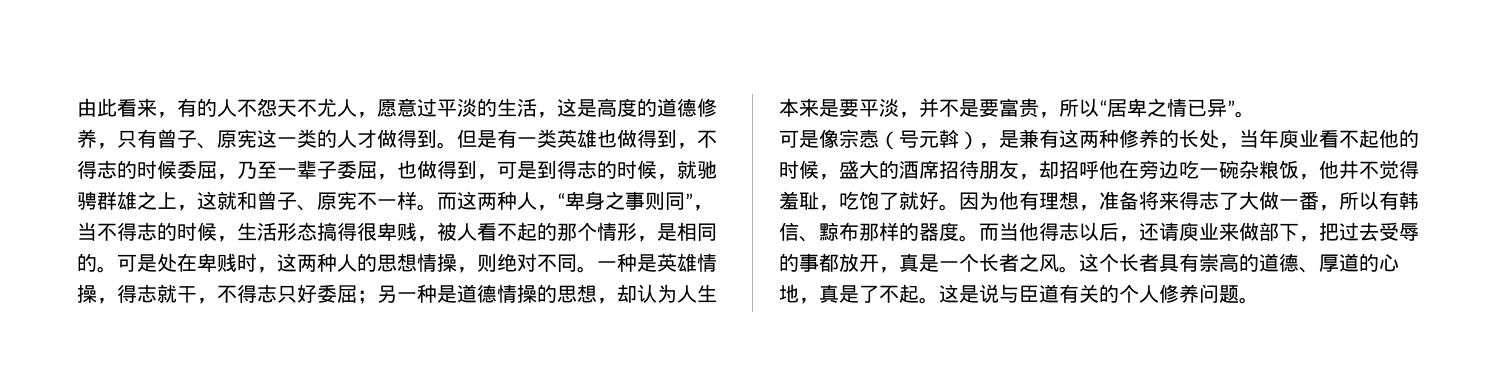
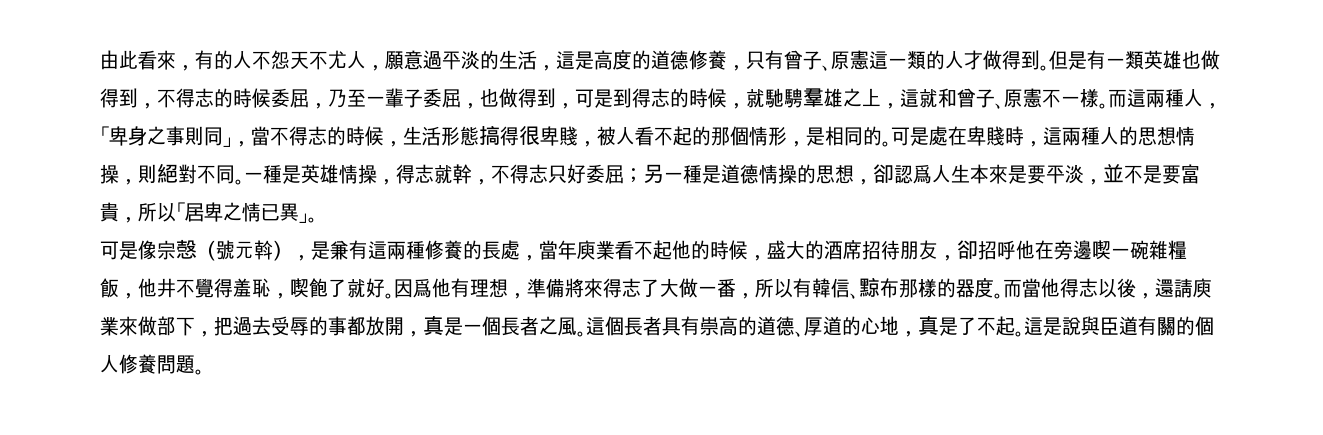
- 由此看来，有的人不怨天不尤人，愿意过平淡的生活，这是高度的道德修养，只有曾子、原宪这一类的人才做得到。
+ 由此看來，有的人不怨天不尤人，願意過平淡的生活，這是高度的道德修養，只有曾子、原憲這一類的人才做得到。
- 但是有一类英雄也做得到，不得志的时候委屈，乃至一辈子委屈，也做得到，可是到得志的时候，就驰骋群雄之上，这就和曾子、原宪不一样。而这两种人，“卑身之事则同”，当不得志的时候，生活形态搞得很卑贱，被人看不起的那个情形，是相同的。
+ 但是有一類英雄也做得到，不得志的時候委屈，乃至一輩子委屈，也做得到，可是到得志的時候，就馳騁羣雄之上，這就和曾子、原憲不一樣。而這兩種人，「卑身之事則同」，當不得志的時候，生活形態搞得很卑賤，被人看不起的那個情形，是相同的。
- 可是处在卑贱时，这两种人的思想情操，则绝对不同。
+ 可是處在卑賤時，這兩種人的思想情操，則絕對不同。
- 一种是英雄情操，得志就干，不得志只好委屈；另一种是道德情操的思想，却认为人生本来是要平淡，并不是要富贵，所以“居卑之情已异”。
+ 一種是英雄情操，得志就幹，不得志只好委屈；另一種是道德情操的思想，卻認爲人生本來是要平淡，並不是要富貴，所以「居卑之情已異」。
- 可是像宗悫（号元斡），是兼有这两种修养的长处，当年庾业看不起他的时候，盛大的酒席招待朋友，却招呼他在旁边吃一碗杂粮饭，他井不觉得羞耻，吃饱了就好。
+ 可是像宗愨（號元斡），是兼有這兩種修養的長處，當年庾業看不起他的時候，盛大的酒席招待朋友，卻招呼他在旁邊喫一碗雜糧飯，他井不覺得羞恥，喫飽了就好。
- 因为他有理想，准备将来得志了大做一番，所以有韩信、黥布那样的器度。
+ 因爲他有理想，準備將來得志了大做一番，所以有韓信、黥布那樣的器度。
- 而当他得志以后，还请庾业来做部下，把过去受辱的事都放开，真是一个长者之风。这个长者具有崇高的道德、厚道的心地，真是了不起。
+ 而當他得志以後，還請庾業來做部下，把過去受辱的事都放開，真是一個長者之風。這個長者具有崇高的道德、厚道的心地，真是了不起。
- 这是说与臣道有关的个人修养问题。
+ 這是說與臣道有關的個人修養問題。

